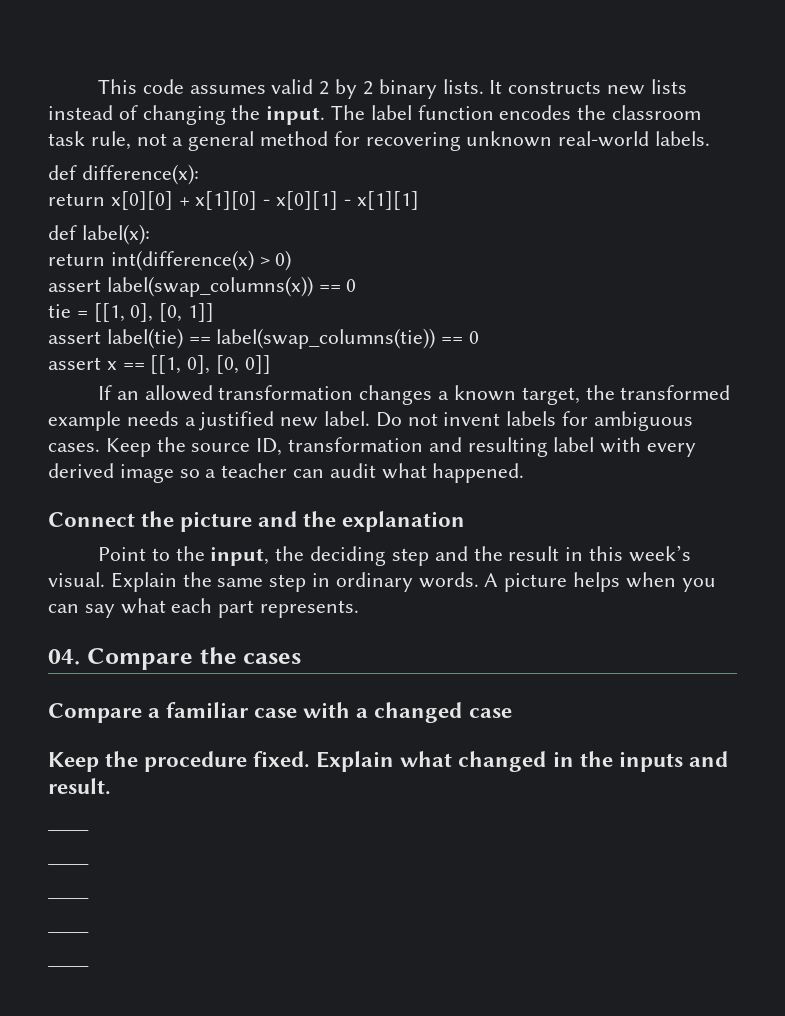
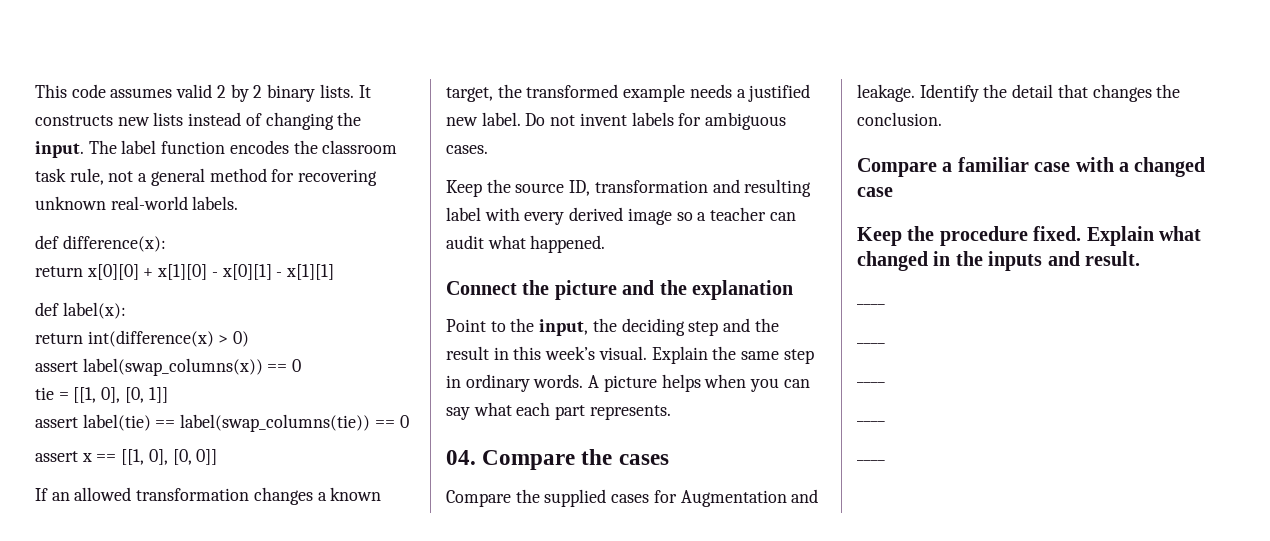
- Do not invent labels for ambiguous cases. Keep the source ID, transformation and resulting label with every derived image so a teacher can audit what happened.
+ Do not invent labels for ambiguous cases.
+ Keep the source ID, transformation and resulting label with every derived image so a teacher can audit what happened.
+ Compare the supplied cases for Augmentation and leakage. Identify the detail that changes the conclusion.

